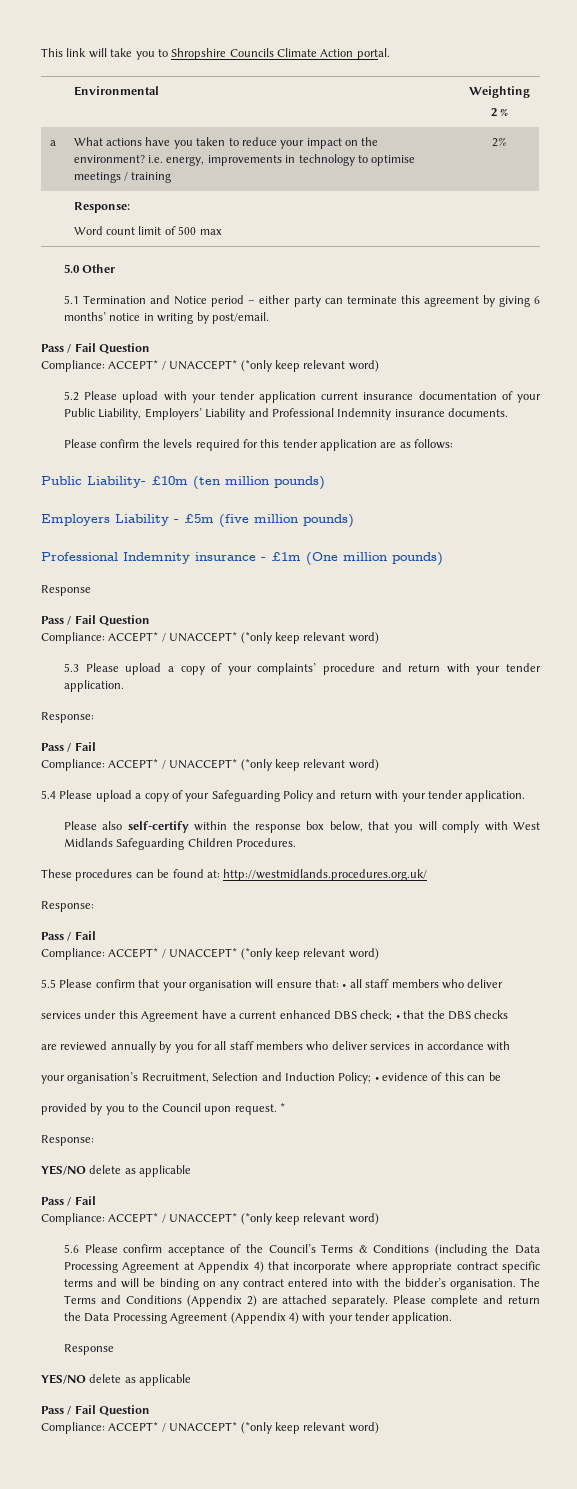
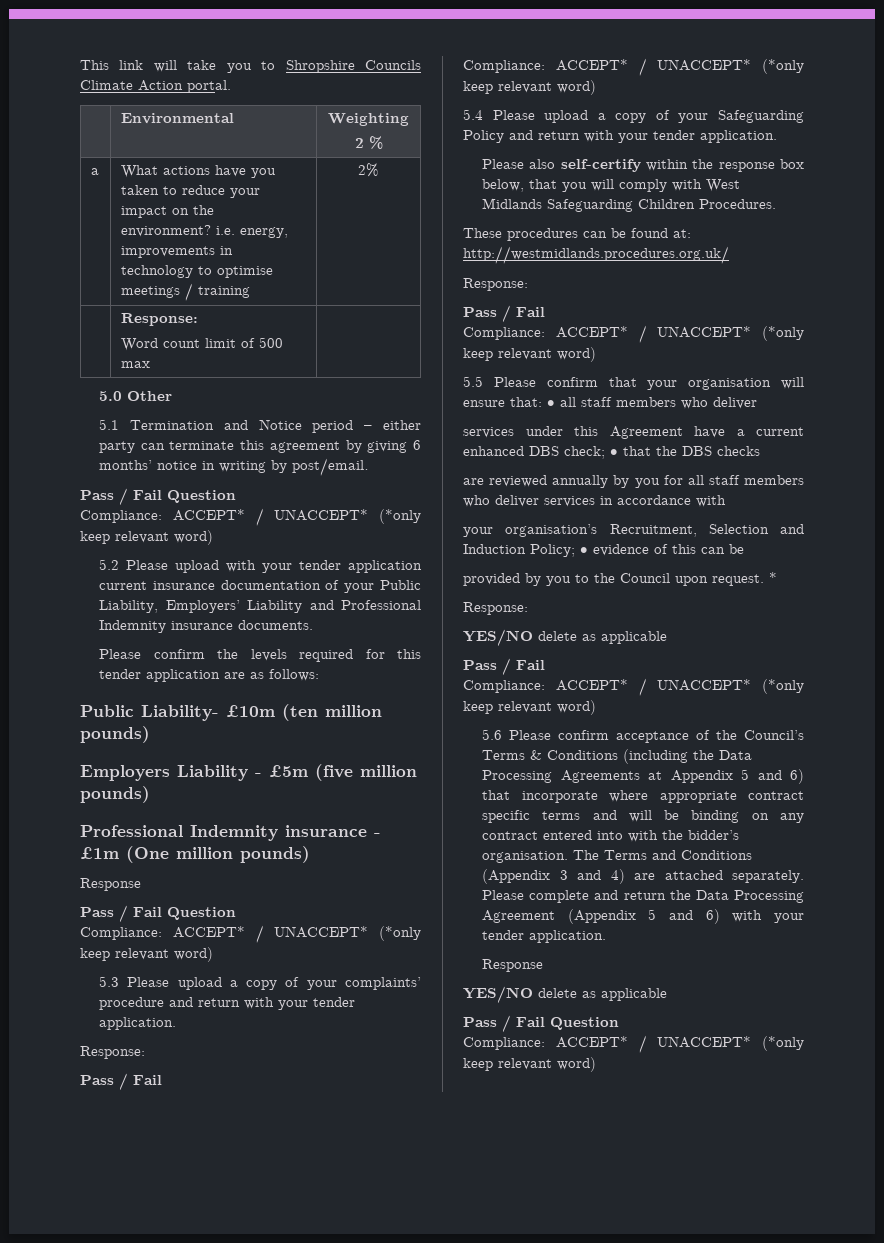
- 5.6 Please confirm acceptance of the Council’s Terms & Conditions (including the Data Processing Agreement at Appendix 4) that incorporate where appropriate contract specific terms and will be binding on any contract entered into with the bidder’s organisation.
+ 5.6 Please confirm acceptance of the Council’s Terms & Conditions (including the Data Processing Agreements at Appendix 5 and 6) that incorporate where appropriate contract specific terms and will be binding on any contract entered into with the bidder’s organisation.
- The Terms and Conditions (Appendix 2) are attached separately.
+ The Terms and Conditions (Appendix 3 and 4) are attached separately.
- Please complete and return the Data Processing Agreement (Appendix 4) with your tender application.
+ Please complete and return the Data Processing Agreement (Appendix 5 and 6) with your tender application.

